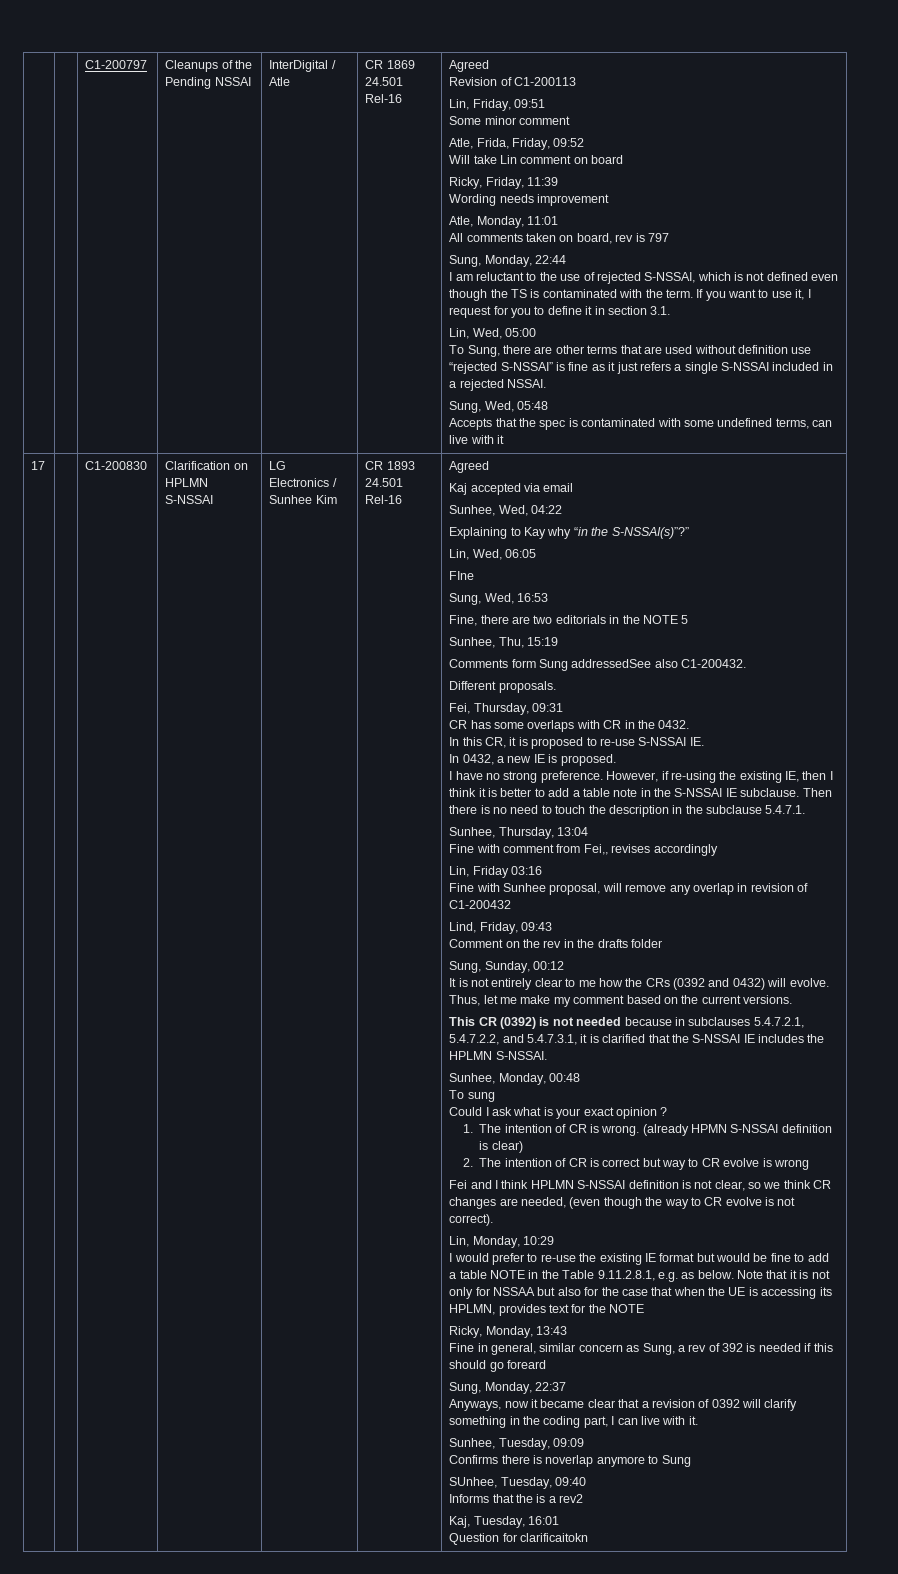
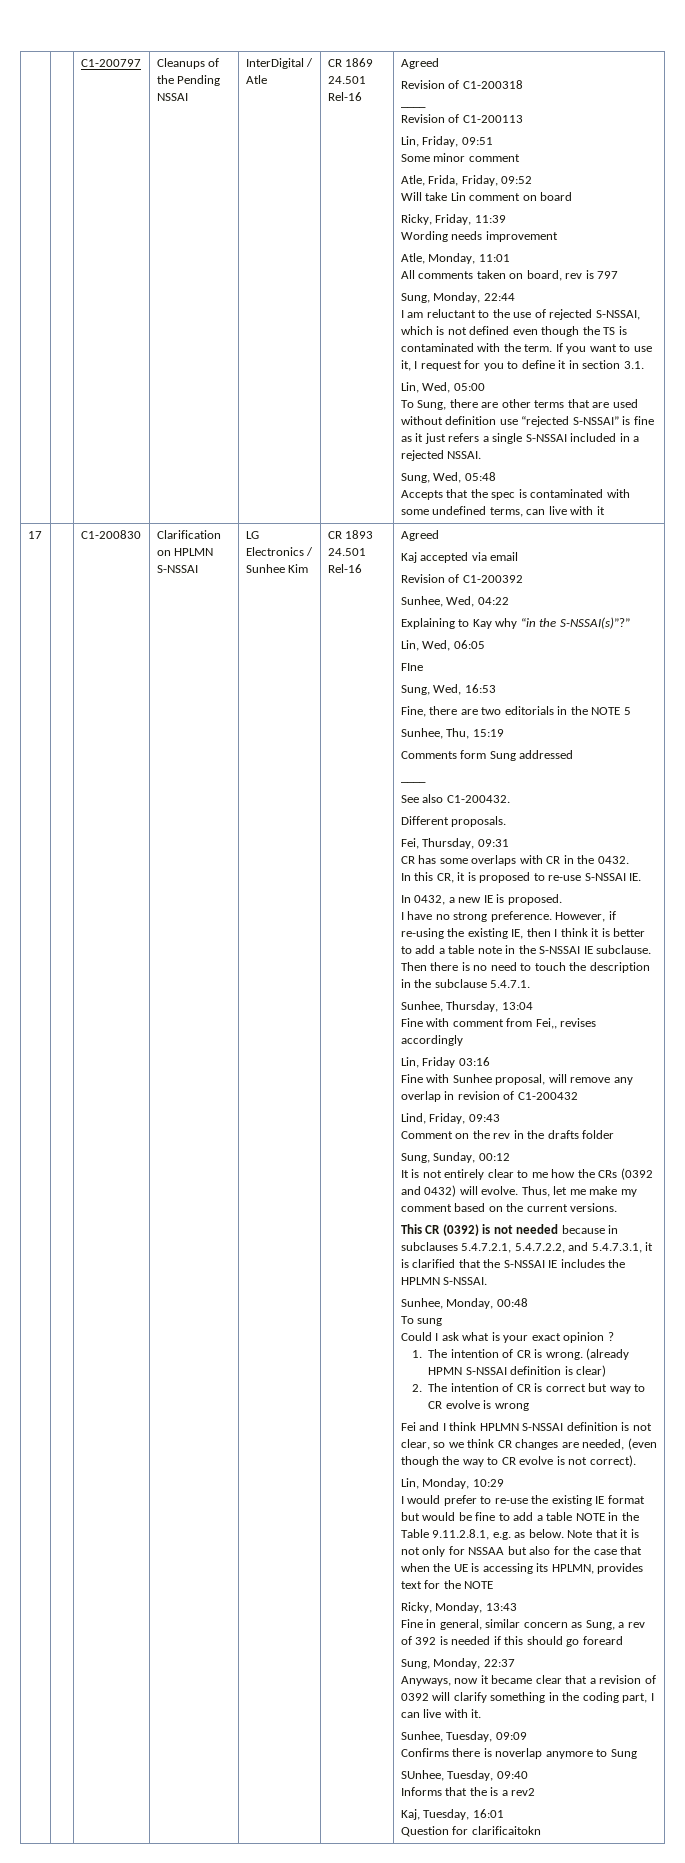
+ Revision of C1-200318
+ ____
+ Revision of C1-200392
- Comments form Sung addressedSee also C1-200432.
+ Comments form Sung addressed
+ ____
+ See also C1-200432.

